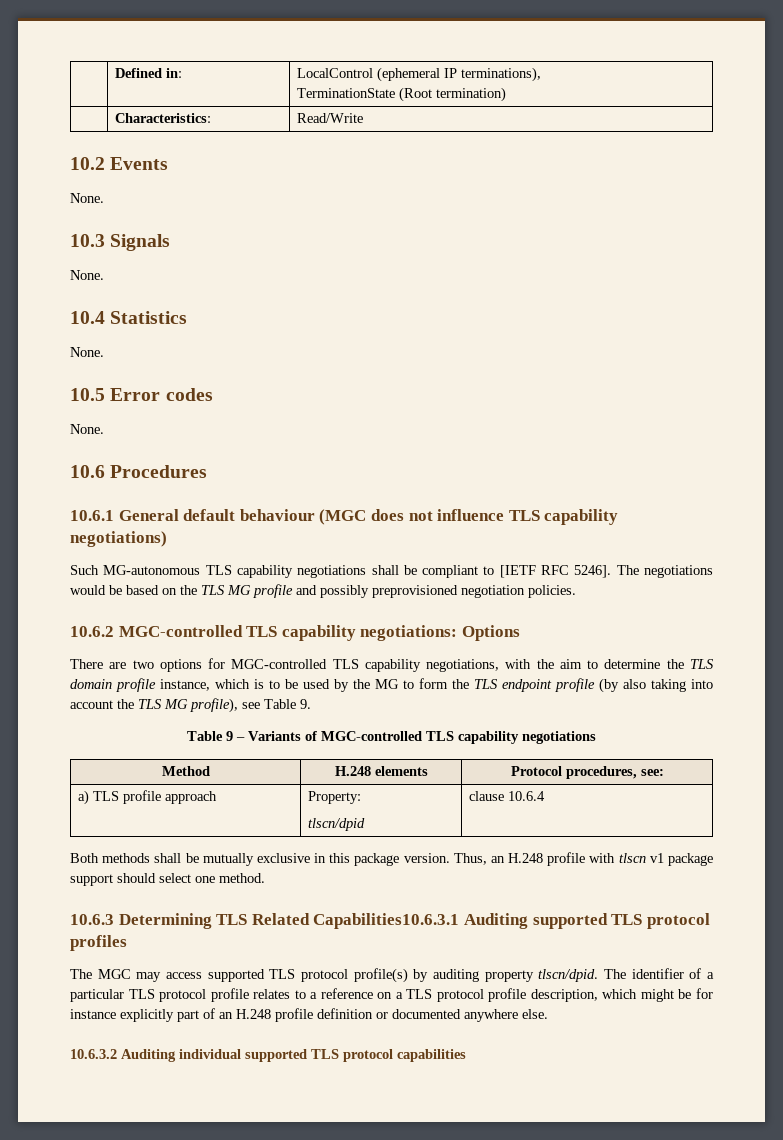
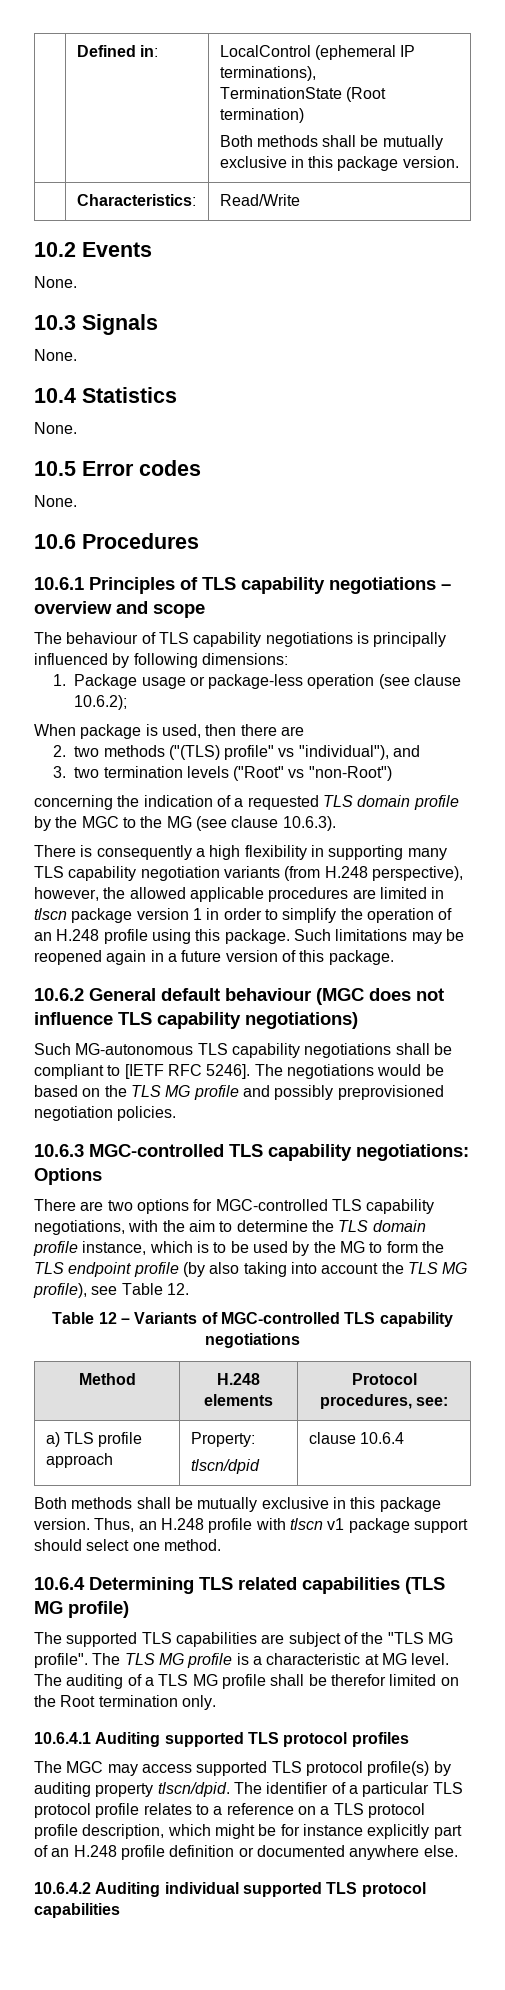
  | Defined in: | LocalControl (ephemeral IP terminations),
  TerminationState (Root termination)
+ Both methods shall be mutually exclusive in this package version.
- 10.6.1 General default behaviour (MGC does not influence TLS capability negotiations)
+ 10.6.1 Principles of TLS capability negotiations – overview and scope
+ The behaviour of TLS capability negotiations is principally influenced by following dimensions:
+ 1. Package usage or package-less operation (see clause 10.6.2);
+ When package is used, then there are
+ 2. two methods ("(TLS) profile" vs "individual"), and
+ 3. two termination levels ("Root" vs "non-Root")
+ concerning the indication of a requested TLS domain profile by the MGC to the MG (see clause 10.6.3).
+ There is consequently a high flexibility in supporting many TLS capability negotiation variants (from H.248 perspective), however, the allowed applicable procedures are limited in tlscn package version 1 in order to simplify the operation of an H.248 profile using this package. Such limitations may be reopened again in a future version of this package.
+ 10.6.2 General default behaviour (MGC does not influence TLS capability negotiations)
- 10.6.2 MGC-controlled TLS capability negotiations: Options
+ 10.6.3 MGC-controlled TLS capability negotiations: Options
- There are two options for MGC-controlled TLS capability negotiations, with the aim to determine the TLS domain profile instance, which is to be used by the MG to form the TLS endpoint profile (by also taking into account the TLS MG profile), see Table 9.
- Table 9 – Variants of MGC-controlled TLS capability negotiations
+ There are two options for MGC-controlled TLS capability negotiations, with the aim to determine the TLS domain profile instance, which is to be used by the MG to form the TLS endpoint profile (by also taking into account the TLS MG profile), see Table 12.
+ Table 12 – Variants of MGC-controlled TLS capability negotiations
- 10.6.3 Determining TLS Related Capabilities10.6.3.1 Auditing supported TLS protocol profiles
+ 10.6.4 Determining TLS related capabilities (TLS MG profile)
+ The supported TLS capabilities are subject of the "TLS MG profile". The TLS MG profile is a characteristic at MG level. The auditing of a TLS MG profile shall be therefor limited on the Root termination only.
+ 10.6.4.1 Auditing supported TLS protocol profiles
- 10.6.3.2 Auditing individual supported TLS protocol capabilities
+ 10.6.4.2 Auditing individual supported TLS protocol capabilities

